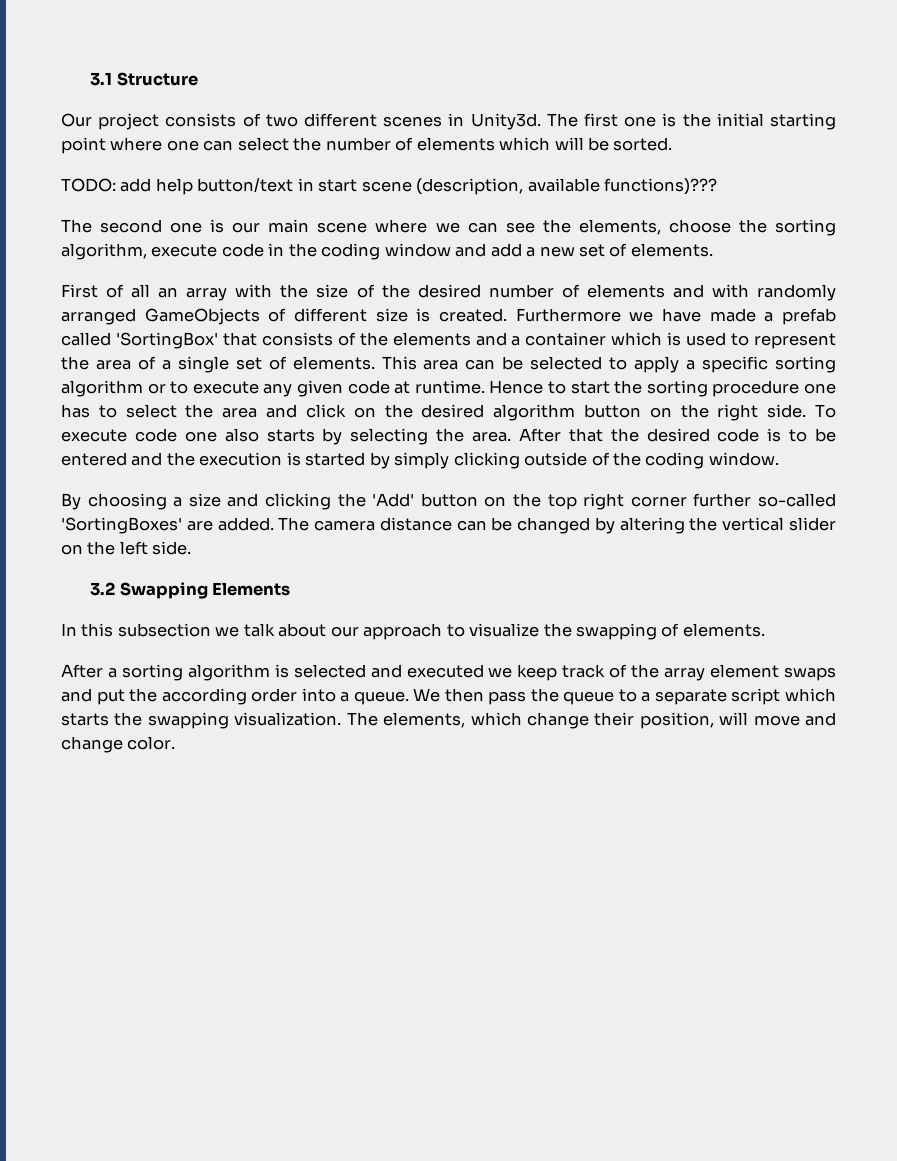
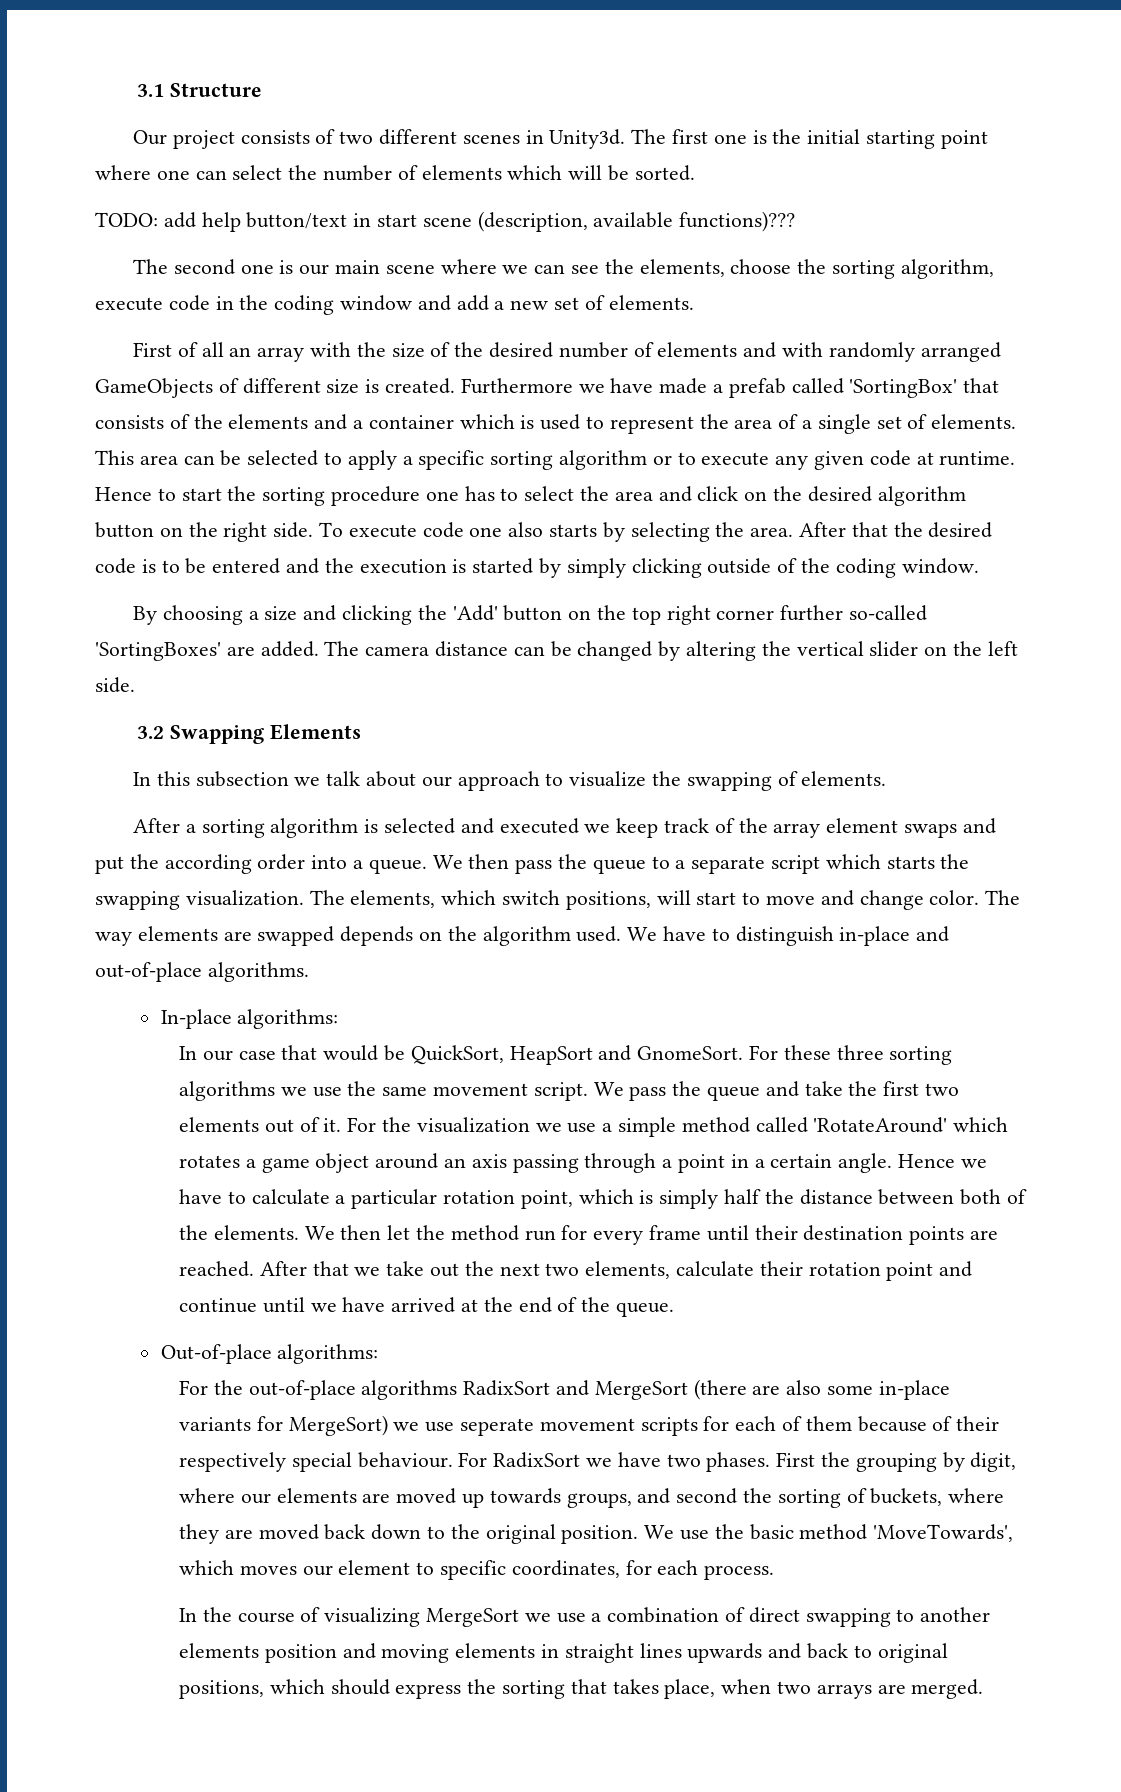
- The elements, which change their position, will move and change color.
+ The elements, which switch positions, will start to move and change color. The way elements are swapped depends on the algorithm used. We have to distinguish in-place and out-of-place algorithms.
+ In-place algorithms:
+ In our case that would be QuickSort, HeapSort and GnomeSort. For these three sorting algorithms we use the same movement script. We pass the queue and take the first two elements out of it. For the visualization we use a simple method called 'RotateAround' which rotates a game object around an axis passing through a point in a certain angle. Hence we have to calculate a particular rotation point, which is simply half the distance between both of the elements. We then let the method run for every frame until their destination points are reached. After that we take out the next two elements, calculate their rotation point and continue until we have arrived at the end of the queue.
+ Out-of-place algorithms:
+ For the out-of-place algorithms RadixSort and MergeSort (there are also some in-place variants for MergeSort) we use seperate movement scripts for each of them because of their respectively special behaviour. For RadixSort we have two phases. First the grouping by digit, where our elements are moved up towards groups, and second the sorting of buckets, where they are moved back down to the original position. We use the basic method 'MoveTowards', which moves our element to specific coordinates, for each process.
+ In the course of visualizing MergeSort we use a combination of direct swapping to another elements position and moving elements in straight lines upwards and back to original positions, which should express the sorting that takes place, when two arrays are merged.

